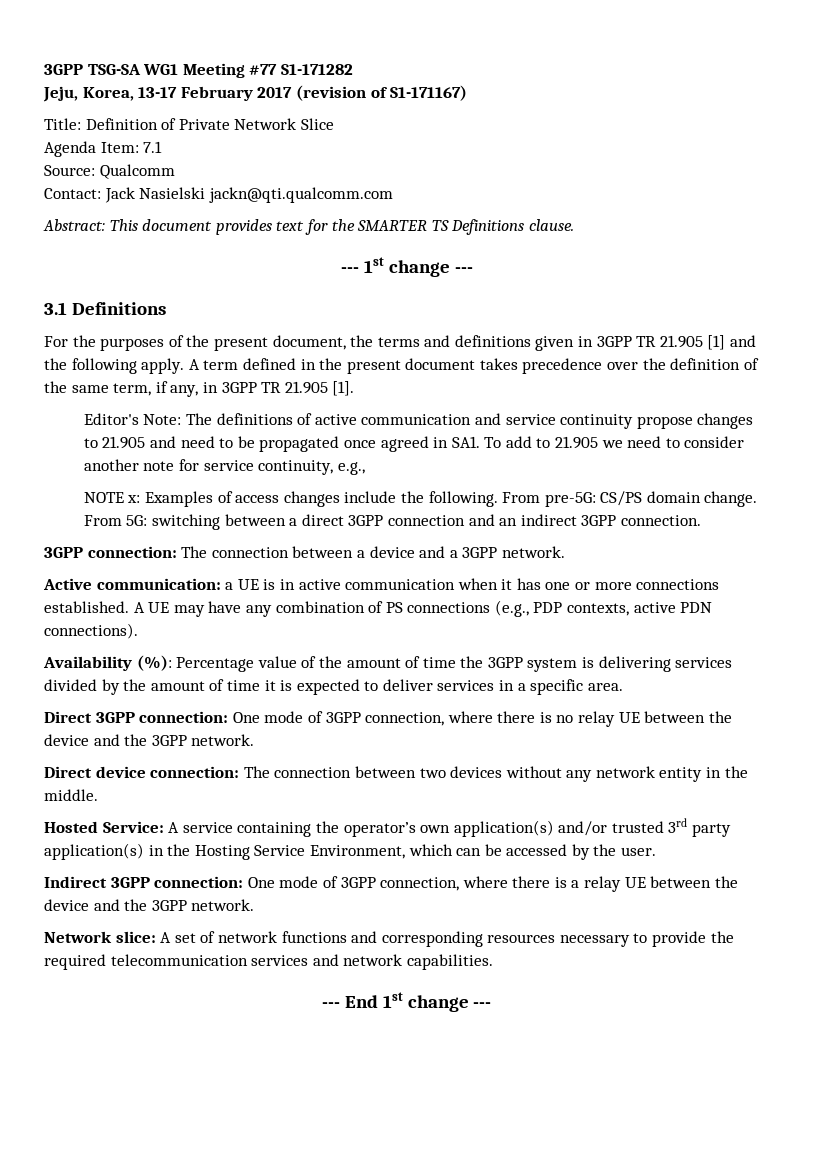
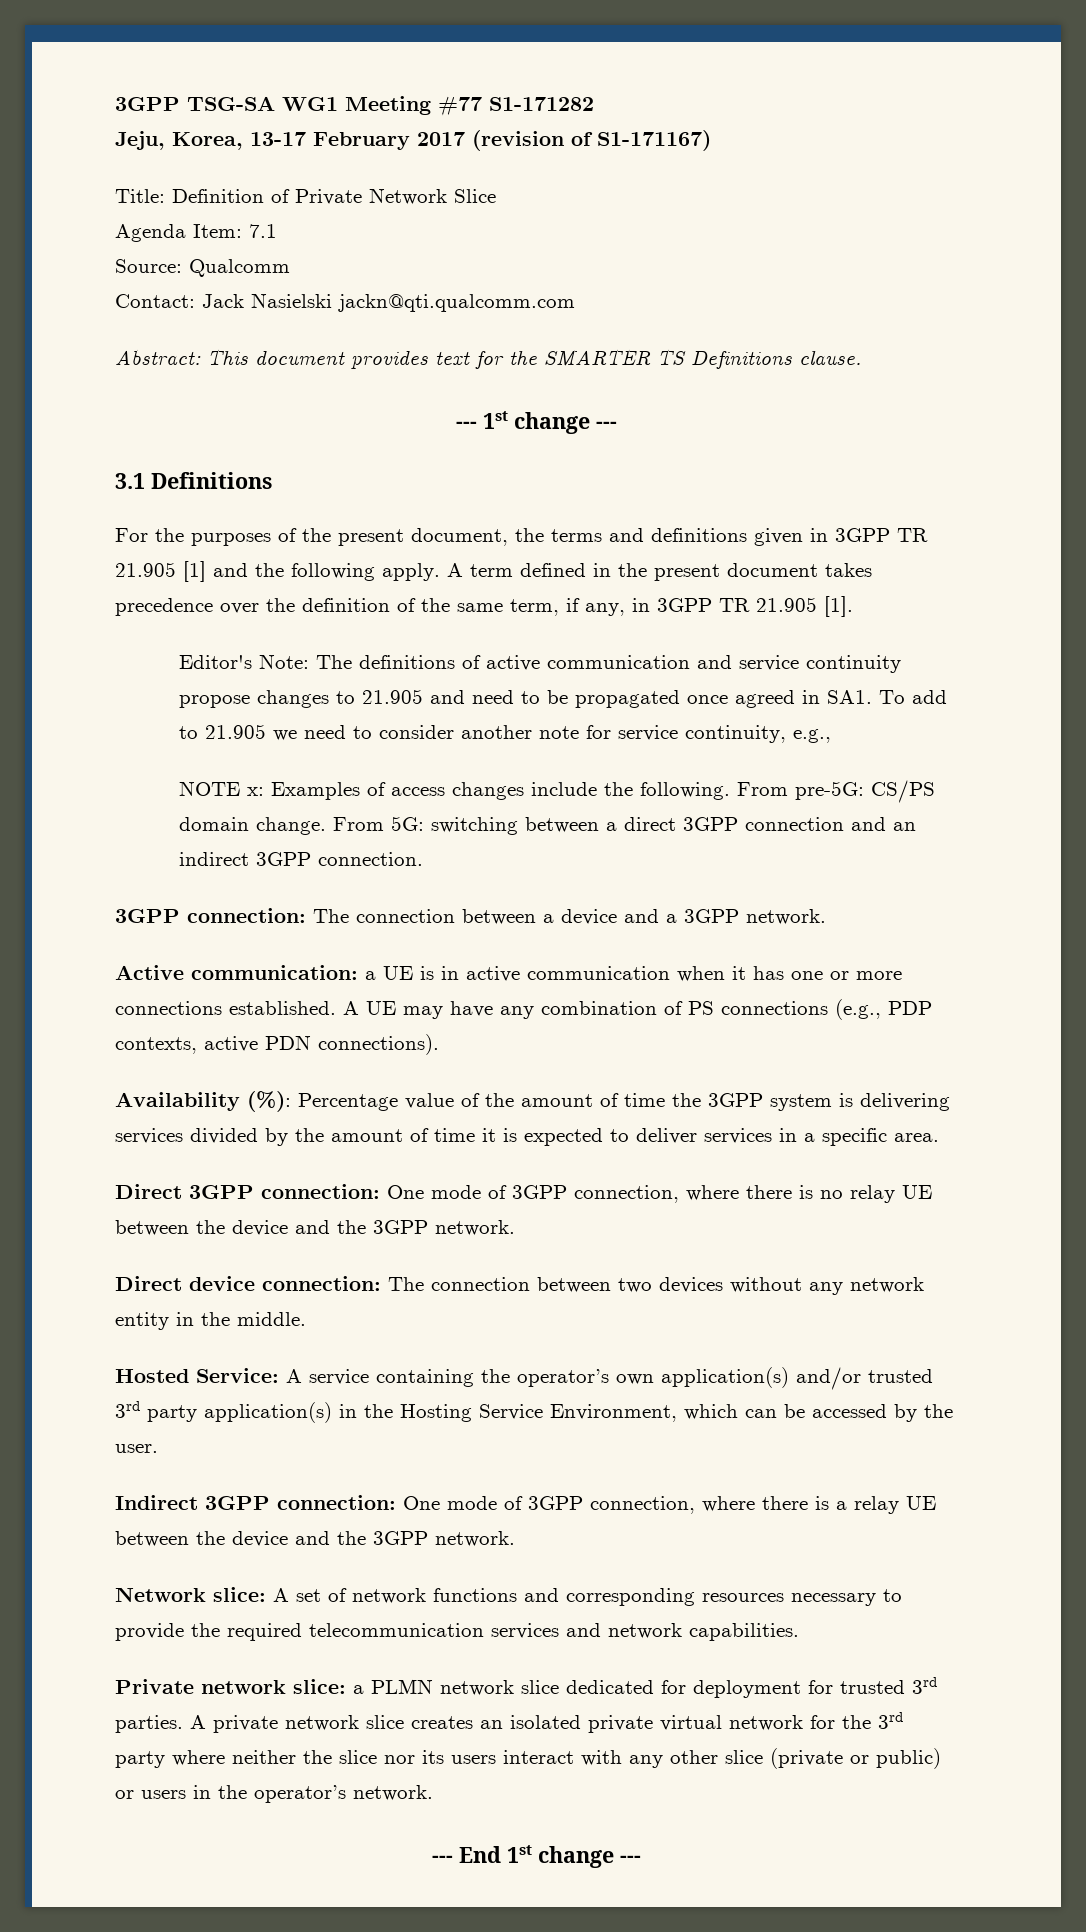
+ Private network slice: a PLMN network slice dedicated for deployment for trusted 3rd parties. A private network slice creates an isolated private virtual network for the 3rd party where neither the slice nor its users interact with any other slice (private or public) or users in the operator’s network.

